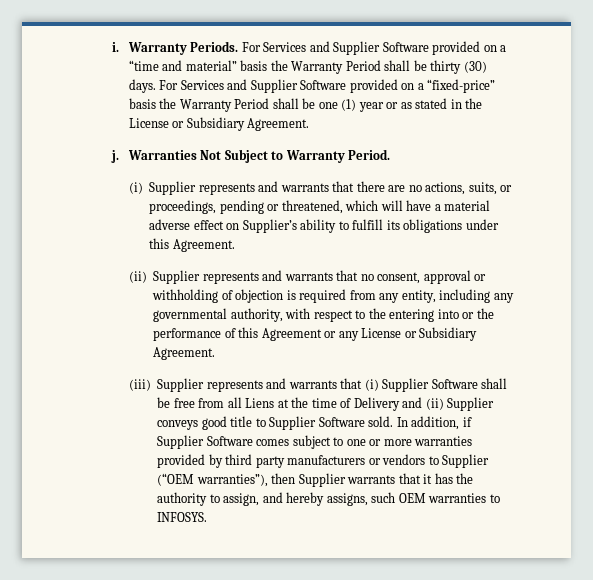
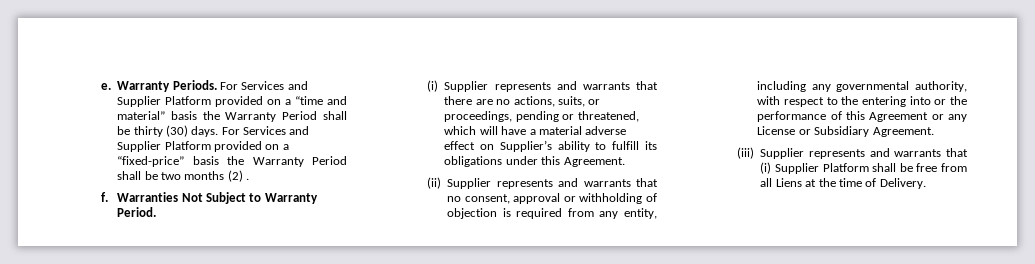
- i.
+ e.
- For Services and Supplier Software provided on a “time and material” basis the Warranty Period shall be thirty (30) days.
+ For Services and Supplier Platform provided on a “time and material” basis the Warranty Period shall be thirty (30) days.
- For Services and Supplier Software provided on a “fixed-price” basis the Warranty Period shall be one (1) year or as stated in the License or Subsidiary Agreement.
- j.
+ For Services and Supplier Platform provided on a “fixed-price” basis the Warranty Period shall be two months (2) .
+ f.
- (iii) Supplier represents and warrants that (i) Supplier Software shall be free from all Liens at the time of Delivery and (ii) Supplier conveys good title to Supplier Software sold. In addition, if Supplier Software comes subject to one or more warranties provided by third party manufacturers or vendors to Supplier (“OEM warranties”), then Supplier warrants that it has the authority to assign, and hereby assigns, such OEM warranties to INFOSYS.
+ (iii) Supplier represents and warrants that (i) Supplier Platform shall be free from all Liens at the time of Delivery.

